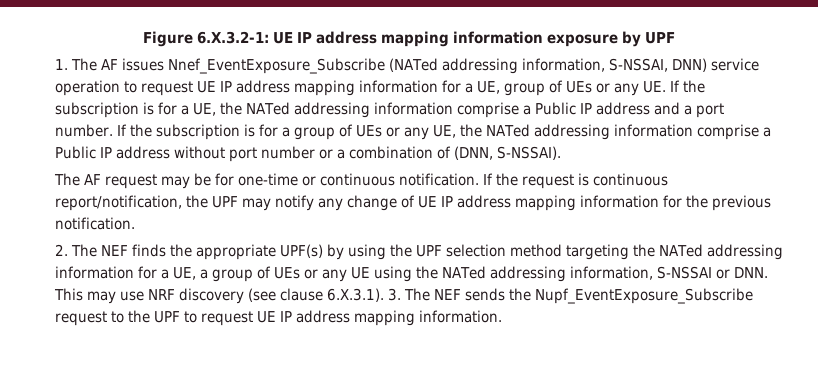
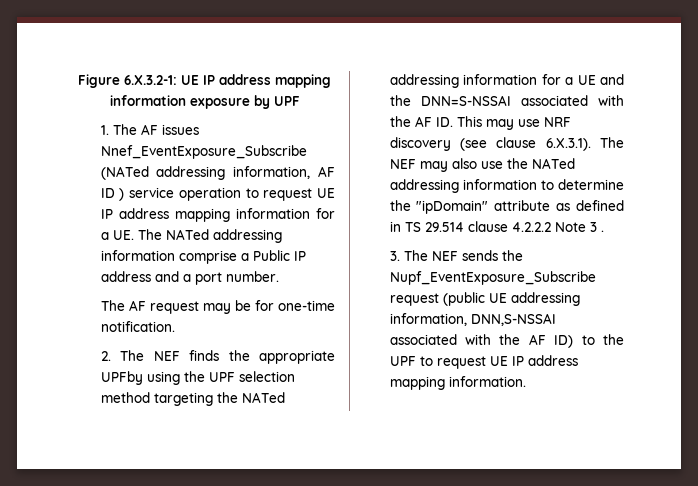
- 1. The AF issues Nnef_EventExposure_Subscribe (NATed addressing information, S-NSSAI, DNN) service operation to request UE IP address mapping information for a UE, group of UEs or any UE. If the subscription is for a UE, the NATed addressing information comprise a Public IP address and a port number. If the subscription is for a group of UEs or any UE, the NATed addressing information comprise a Public IP address without port number or a combination of (DNN, S-NSSAI).
+ 1. The AF issues Nnef_EventExposure_Subscribe (NATed addressing information, AF ID ) service operation to request UE IP address mapping information for a UE. The NATed addressing information comprise a Public IP address and a port number.
- The AF request may be for one-time or continuous notification. If the request is continuous report/notification, the UPF may notify any change of UE IP address mapping information for the previous notification.
+ The AF request may be for one-time notification.
- 2. The NEF finds the appropriate UPF(s) by using the UPF selection method targeting the NATed addressing information for a UE, a group of UEs or any UE using the NATed addressing information, S-NSSAI or DNN. This may use NRF discovery (see clause 6.X.3.1). 3. The NEF sends the Nupf_EventExposure_Subscribe request to the UPF to request UE IP address mapping information.
+ 2. The NEF finds the appropriate UPFby using the UPF selection method targeting the NATed addressing information for a UE and the DNN=S-NSSAI associated with the AF ID. This may use NRF discovery (see clause 6.X.3.1). The NEF may also use the NATed addressing information to determine the "ipDomain" attribute as defined in TS 29.514 clause 4.2.2.2 Note 3 .
+ 3. The NEF sends the Nupf_EventExposure_Subscribe request (public UE addressing information, DNN,S-NSSAI associated with the AF ID) to the UPF to request UE IP address mapping information.

